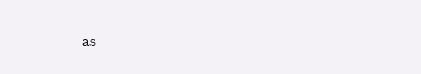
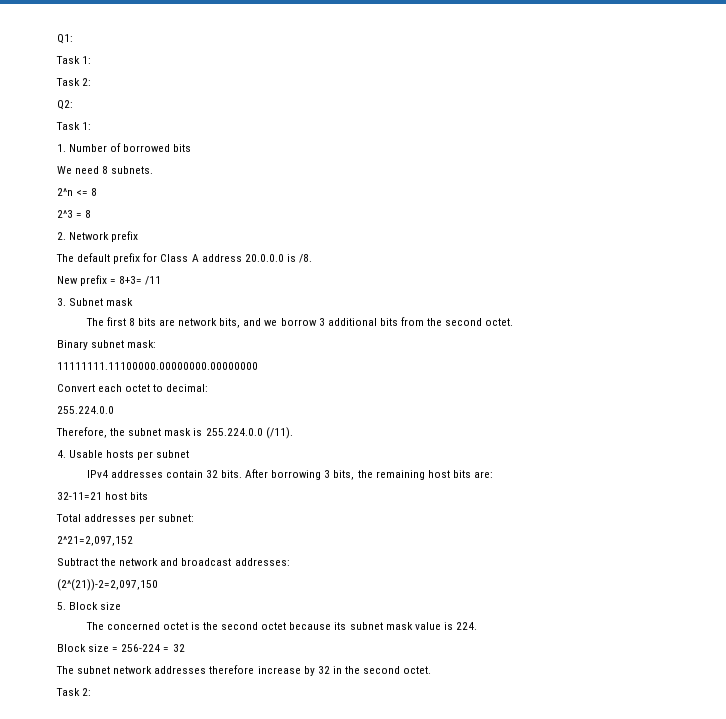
- as
+ Q1:
+ Task 1:
+ Task 2:
+ Q2:
+ Task 1:
+ 1. Number of borrowed bits
+ We need 8 subnets.
+ 2^n <= 8
+ 2^3 = 8
+ 2. Network prefix
+ The default prefix for Class A address 20.0.0.0 is /8.
+ New prefix = 8+3= /11
+ 3. Subnet mask
+ The first 8 bits are network bits, and we borrow 3 additional bits from the second octet.
+ Binary subnet mask:
+ 11111111.11100000.00000000.00000000
+ Convert each octet to decimal:
+ 255.224.0.0
+ Therefore, the subnet mask is 255.224.0.0 (/11).
+ 4. Usable hosts per subnet
+ IPv4 addresses contain 32 bits. After borrowing 3 bits, the remaining host bits are:
+ 32-11=21 host bits
+ Total addresses per subnet:
+ 2^21=2,097,152
+ Subtract the network and broadcast addresses:
+ (2^(21))-2=2,097,150
+ 5. Block size
+ The concerned octet is the second octet because its subnet mask value is 224.
+ Block size = 256-224 = 32
+ The subnet network addresses therefore increase by 32 in the second octet.
+ Task 2:

